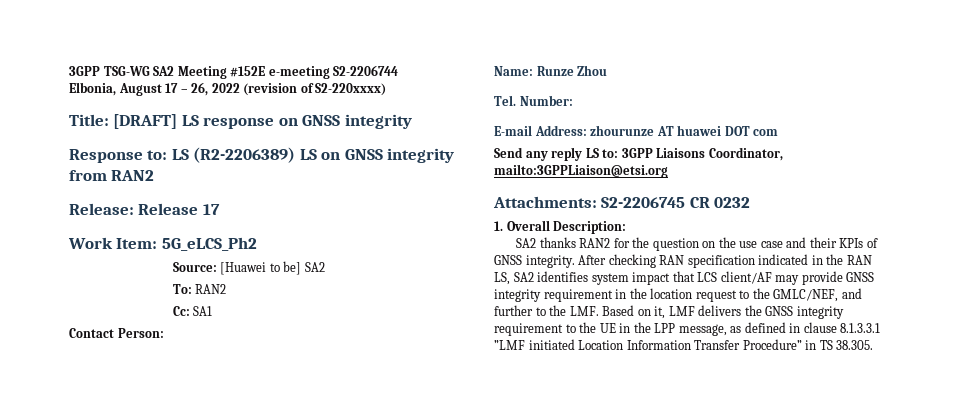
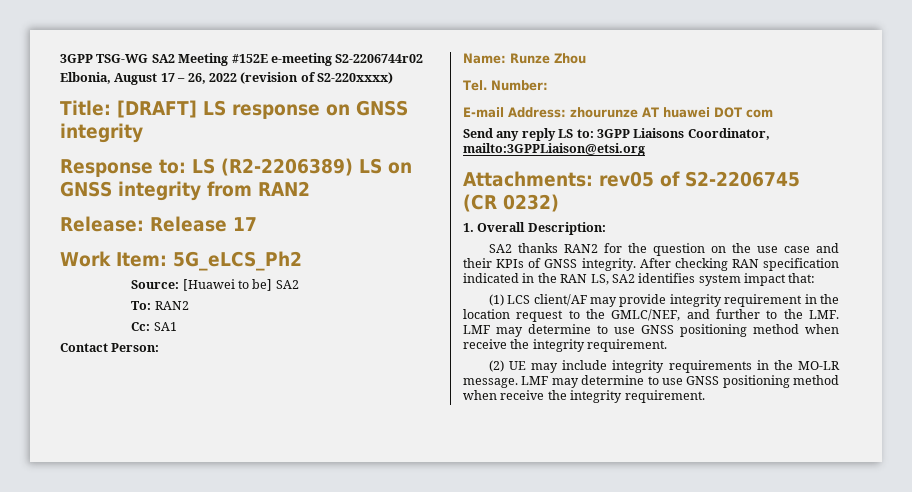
- 3GPP TSG-WG SA2 Meeting #152E e-meeting S2-2206744
+ 3GPP TSG-WG SA2 Meeting #152E e-meeting S2-2206744r02
- Attachments: S2-2206745 CR 0232
+ Attachments: rev05 of S2-2206745 (CR 0232)
- After checking RAN specification indicated in the RAN LS, SA2 identifies system impact that LCS client/AF may provide GNSS integrity requirement in the location request to the GMLC/NEF, and further to the LMF. Based on it, LMF delivers the GNSS integrity requirement to the UE in the LPP message, as defined in clause 8.1.3.3.1 ”LMF initiated Location Information Transfer Procedure” in TS 38.305.
+ After checking RAN specification indicated in the RAN LS, SA2 identifies system impact that:
+ (1) LCS client/AF may provide integrity requirement in the location request to the GMLC/NEF, and further to the LMF. LMF may determine to use GNSS positioning method when receive the integrity requirement.
+ (2) UE may include integrity requirements in the MO-LR message. LMF may determine to use GNSS positioning method when receive the integrity requirement.

